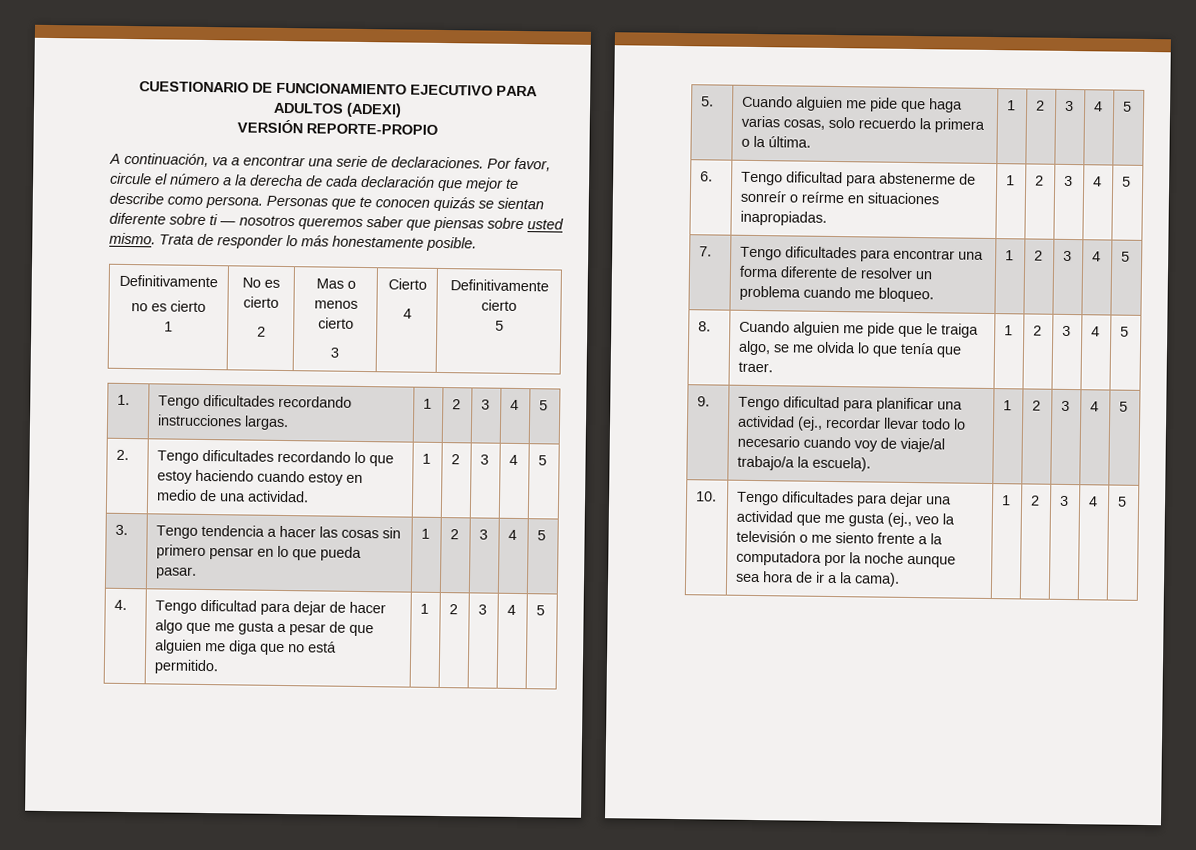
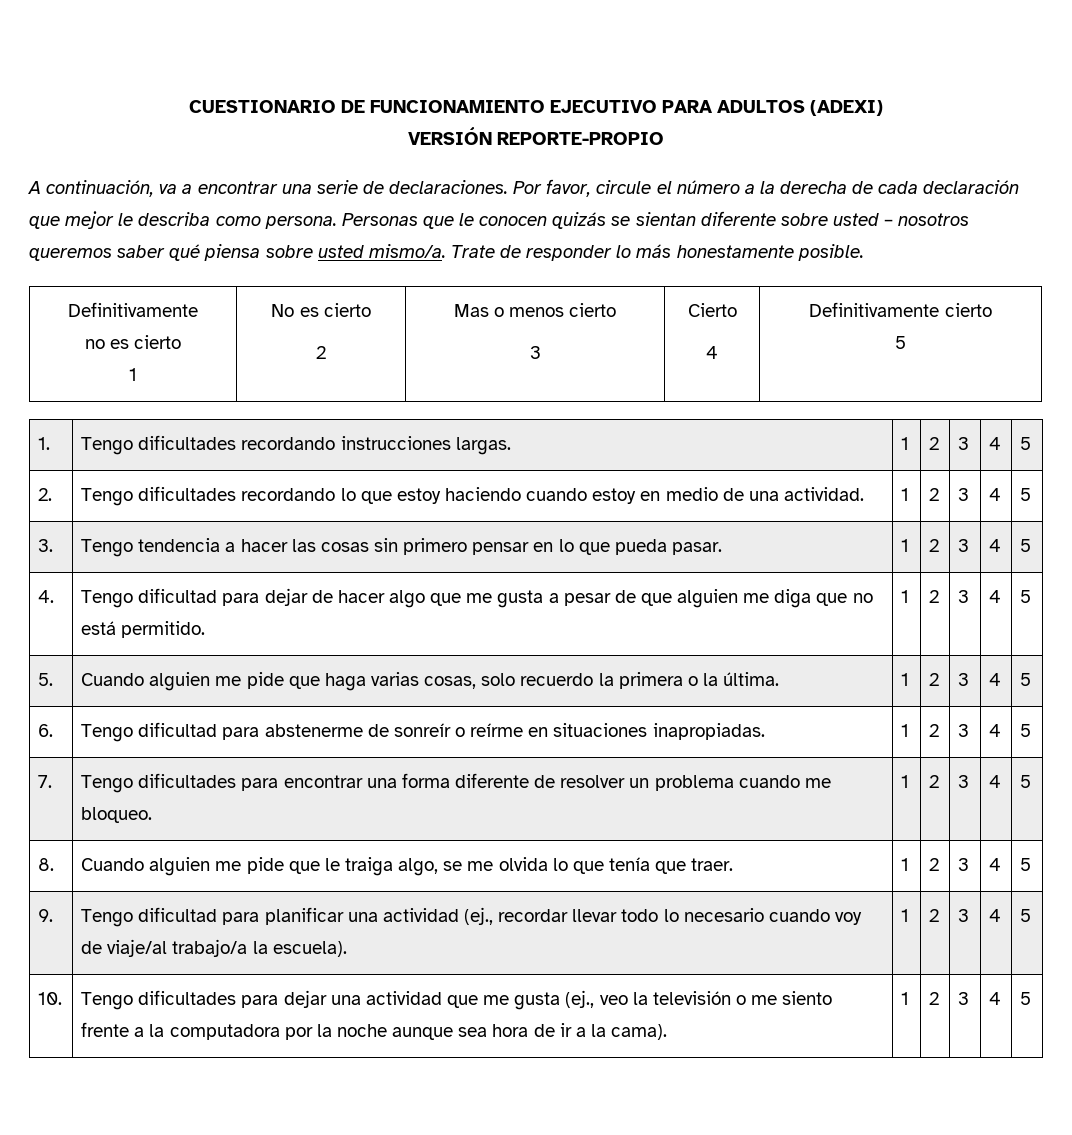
- Por favor, circule el número a la derecha de cada declaración que mejor te describe como persona.
+ Por favor, circule el número a la derecha de cada declaración que mejor le describa como persona.
- Personas que te conocen quizás se sientan diferente sobre ti — nosotros queremos saber que piensas sobre usted mismo. Trata de responder lo más honestamente posible.
+ Personas que le conocen quizás se sientan diferente sobre usted – nosotros queremos saber qué piensa sobre usted mismo/a. Trate de responder lo más honestamente posible.

